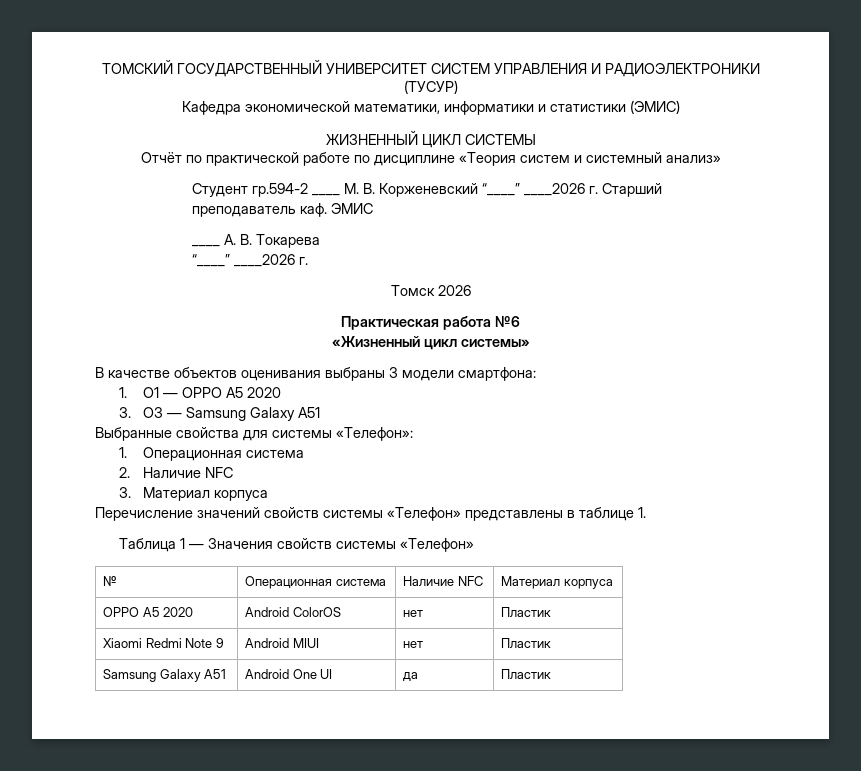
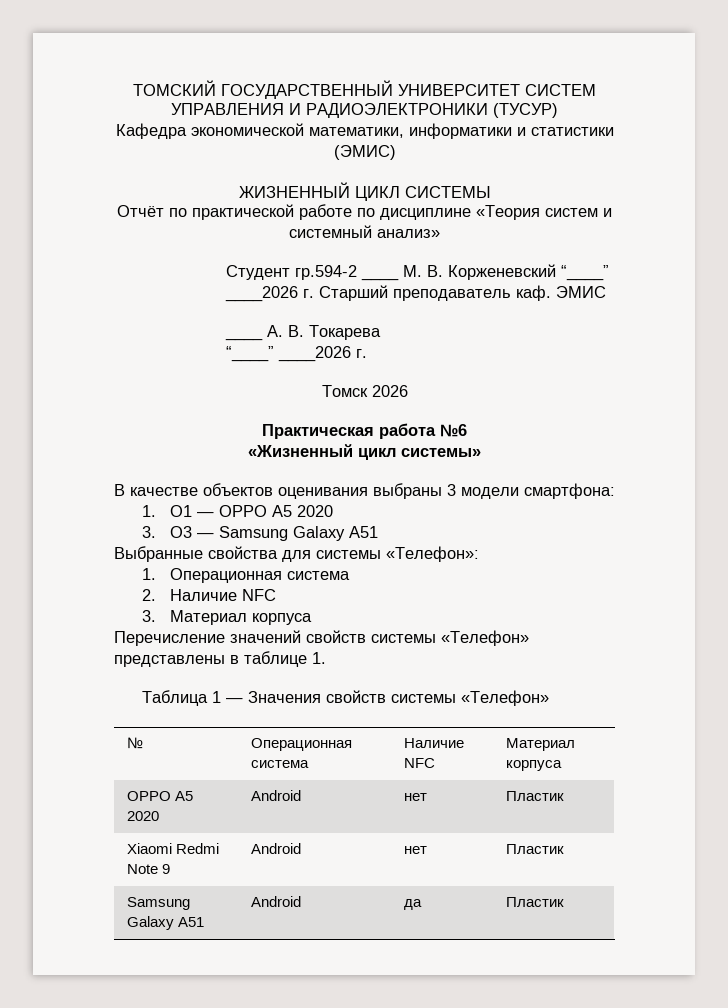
- OPPO A5 2020 | Android ColorOS | нет | Пластик
+ OPPO A5 2020 | Android | нет | Пластик
- Xiaomi Redmi Note 9 | Android MIUI | нет | Пластик
+ Xiaomi Redmi Note 9 | Android | нет | Пластик
- Samsung Galaxy A51 | Android One UI | да | Пластик
+ Samsung Galaxy A51 | Android | да | Пластик

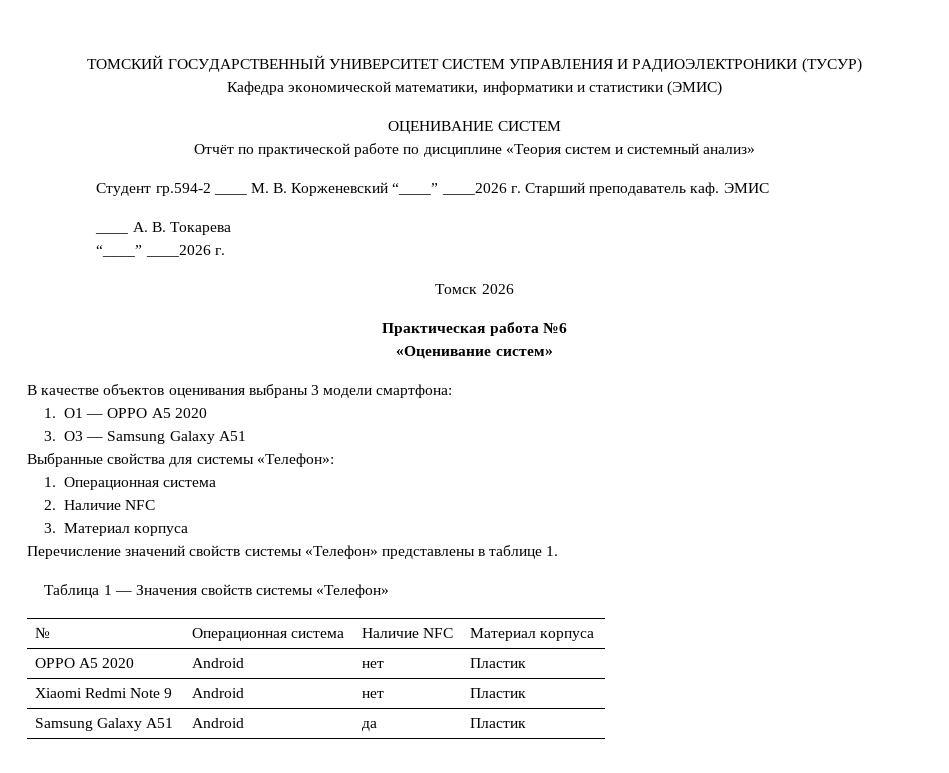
- ЖИЗНЕННЫЙ ЦИКЛ СИСТЕМЫ
+ ОЦЕНИВАНИЕ СИСТЕМ
- «Жизненный цикл системы»
+ «Оценивание систем»

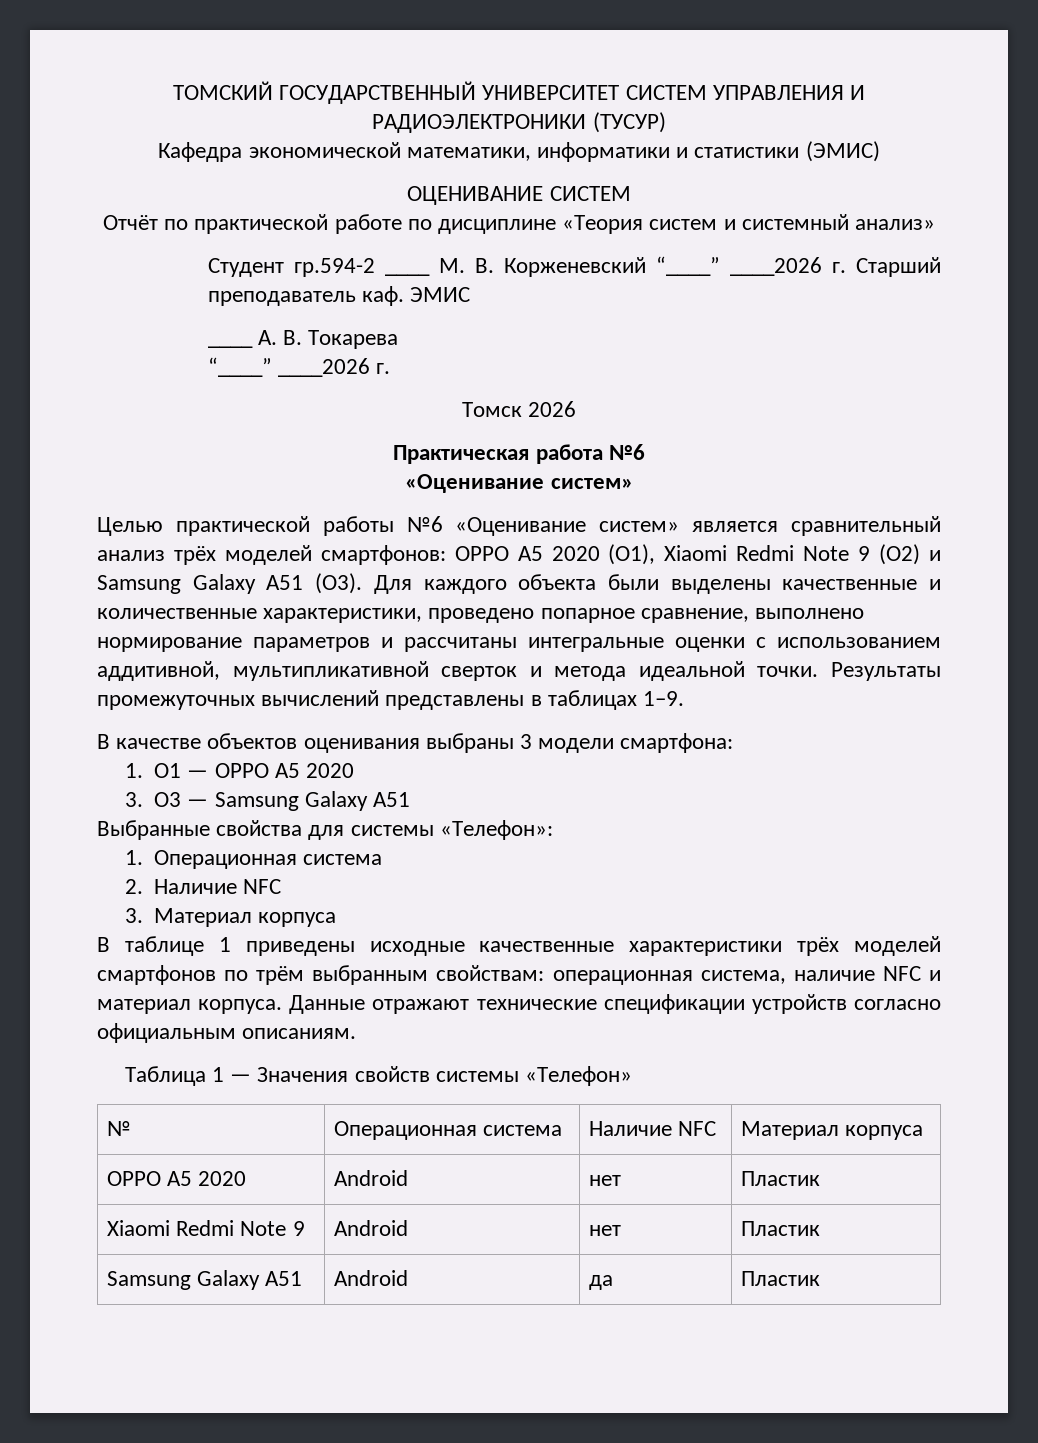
+ Целью практической работы №6 «Оценивание систем» является сравнительный анализ трёх моделей смартфонов: OPPO A5 2020 (О1), Xiaomi Redmi Note 9 (О2) и Samsung Galaxy A51 (О3). Для каждого объекта были выделены качественные и количественные характеристики, проведено попарное сравнение, выполнено нормирование параметров и рассчитаны интегральные оценки с использованием аддитивной, мультипликативной сверток и метода идеальной точки. Результаты промежуточных вычислений представлены в таблицах 1–9.
- Перечисление значений свойств системы «Телефон» представлены в таблице 1.
+ В таблице 1 приведены исходные качественные характеристики трёх моделей смартфонов по трём выбранным свойствам: операционная система, наличие NFC и материал корпуса. Данные отражают технические спецификации устройств согласно официальным описаниям.

